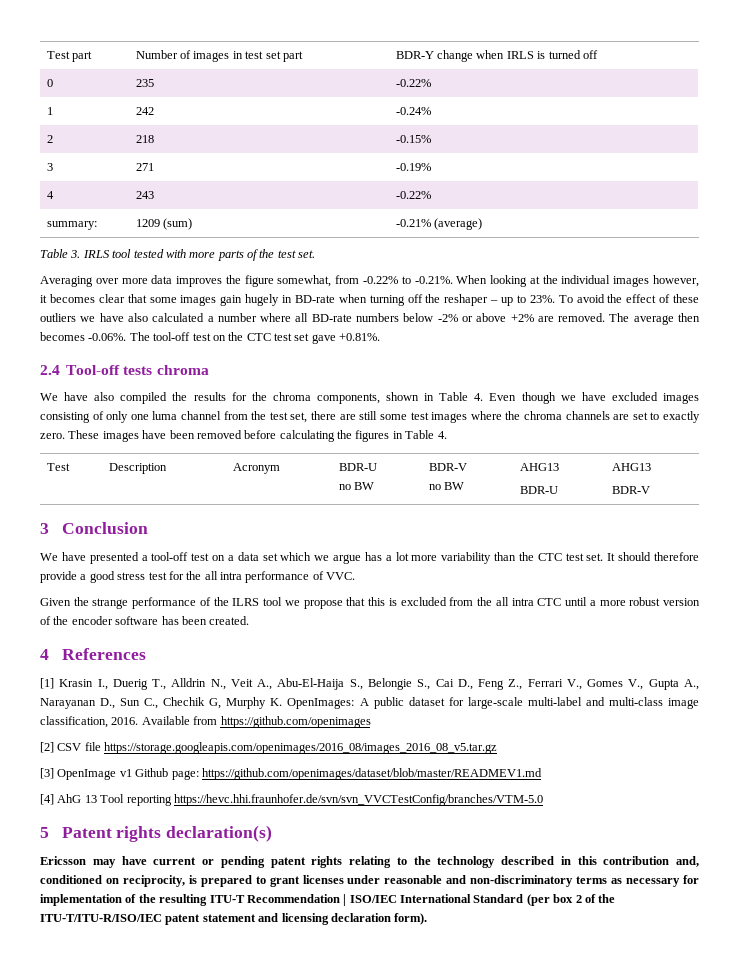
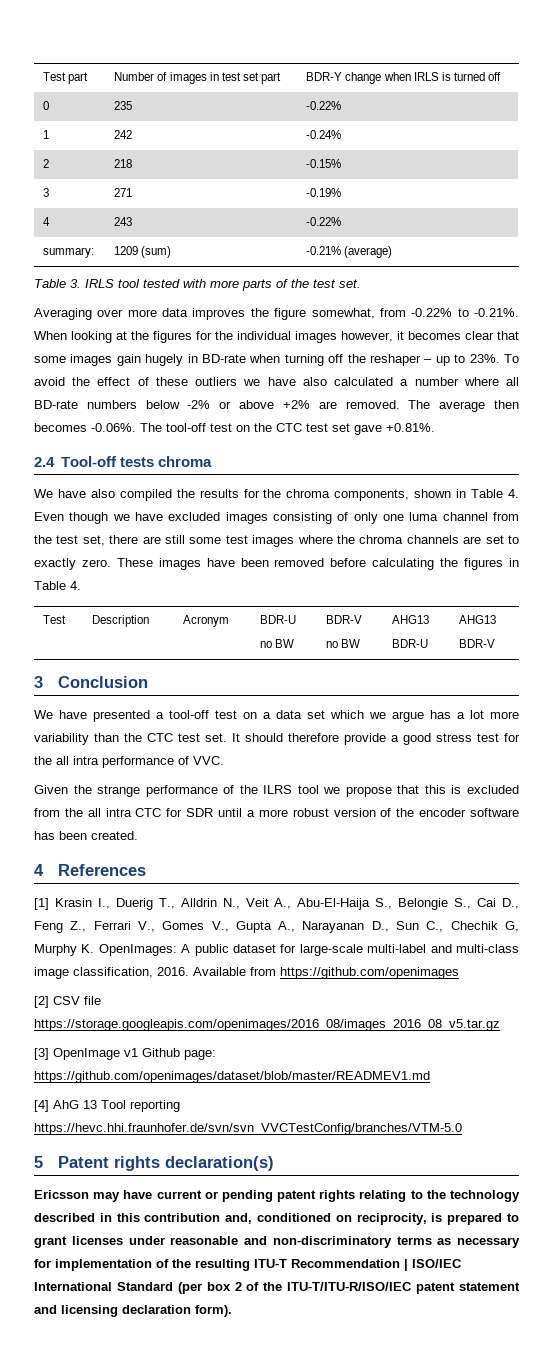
- Averaging over more data improves the figure somewhat, from -0.22% to -0.21%. When looking at the individual images however, it becomes clear that some images gain hugely in BD-rate when turning off the reshaper – up to 23%.
+ Averaging over more data improves the figure somewhat, from -0.22% to -0.21%. When looking at the figures for the individual images however, it becomes clear that some images gain hugely in BD-rate when turning off the reshaper – up to 23%.
- Given the strange performance of the ILRS tool we propose that this is excluded from the all intra CTC until a more robust version of the encoder software has been created.
+ Given the strange performance of the ILRS tool we propose that this is excluded from the all intra CTC for SDR until a more robust version of the encoder software has been created.

